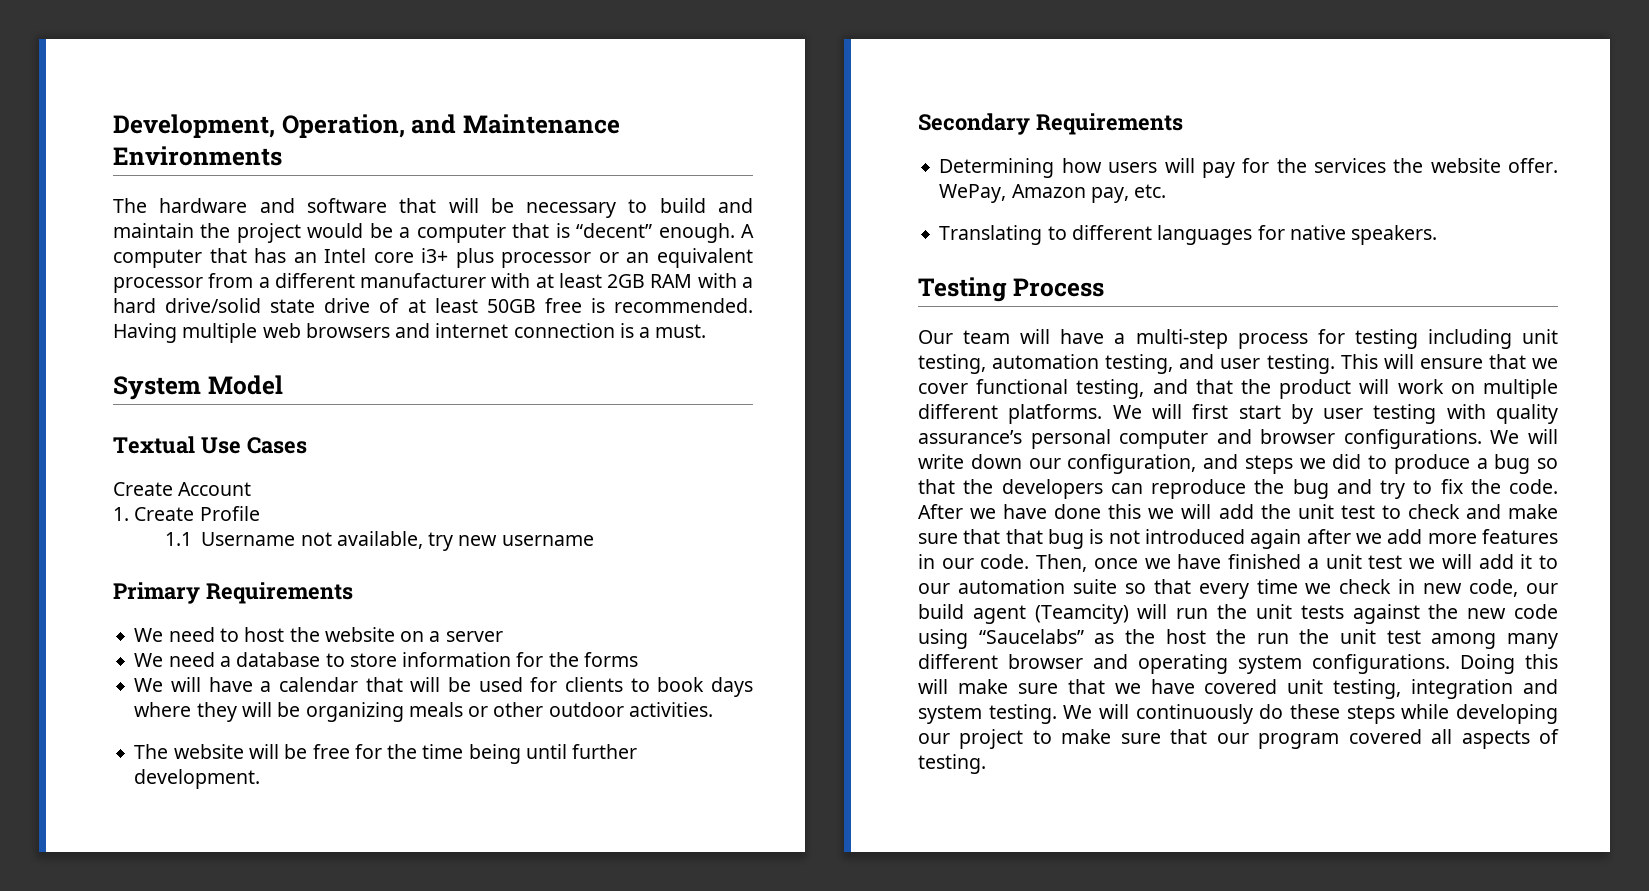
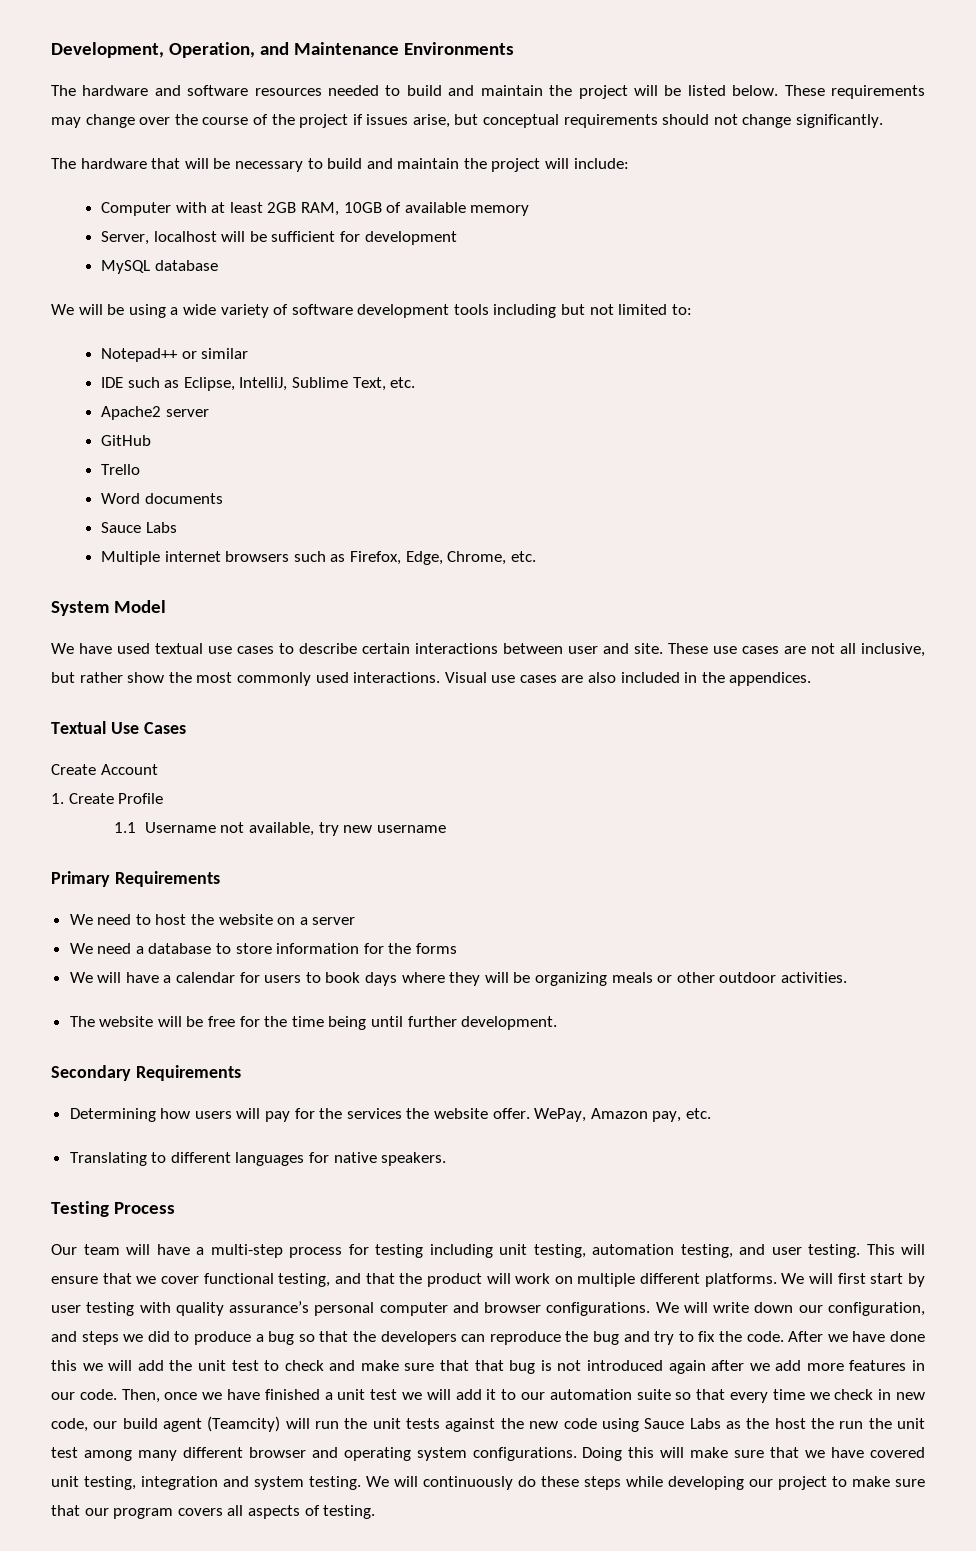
- The hardware and software that will be necessary to build and maintain the project would be a computer that is “decent” enough. A computer that has an Intel core i3+ plus processor or an equivalent processor from a different manufacturer with at least 2GB RAM with a hard drive/solid state drive of at least 50GB free is recommended. Having multiple web browsers and internet connection is a must.
+ The hardware and software resources needed to build and maintain the project will be listed below. These requirements may change over the course of the project if issues arise, but conceptual requirements should not change significantly.
+ The hardware that will be necessary to build and maintain the project will include:
+ Computer with at least 2GB RAM, 10GB of available memory
+ Server, localhost will be sufficient for development
+ MySQL database
+ We will be using a wide variety of software development tools including but not limited to:
+ Notepad++ or similar
+ IDE such as Eclipse, IntelliJ, Sublime Text, etc.
+ Apache2 server
+ GitHub
+ Trello
+ Word documents
+ Sauce Labs
+ Multiple internet browsers such as Firefox, Edge, Chrome, etc.
  System Model
+ We have used textual use cases to describe certain interactions between user and site. These use cases are not all inclusive, but rather show the most commonly used interactions. Visual use cases are also included in the appendices.
- We will have a calendar that will be used for clients to book days where they will be organizing meals or other outdoor activities.
+ We will have a calendar for users to book days where they will be organizing meals or other outdoor activities.
- Then, once we have finished a unit test we will add it to our automation suite so that every time we check in new code, our build agent (Teamcity) will run the unit tests against the new code using “Saucelabs” as the host the run the unit test among many different browser and operating system configurations.
+ Then, once we have finished a unit test we will add it to our automation suite so that every time we check in new code, our build agent (Teamcity) will run the unit tests against the new code using Sauce Labs as the host the run the unit test among many different browser and operating system configurations.
- We will continuously do these steps while developing our project to make sure that our program covered all aspects of testing.
+ We will continuously do these steps while developing our project to make sure that our program covers all aspects of testing.

